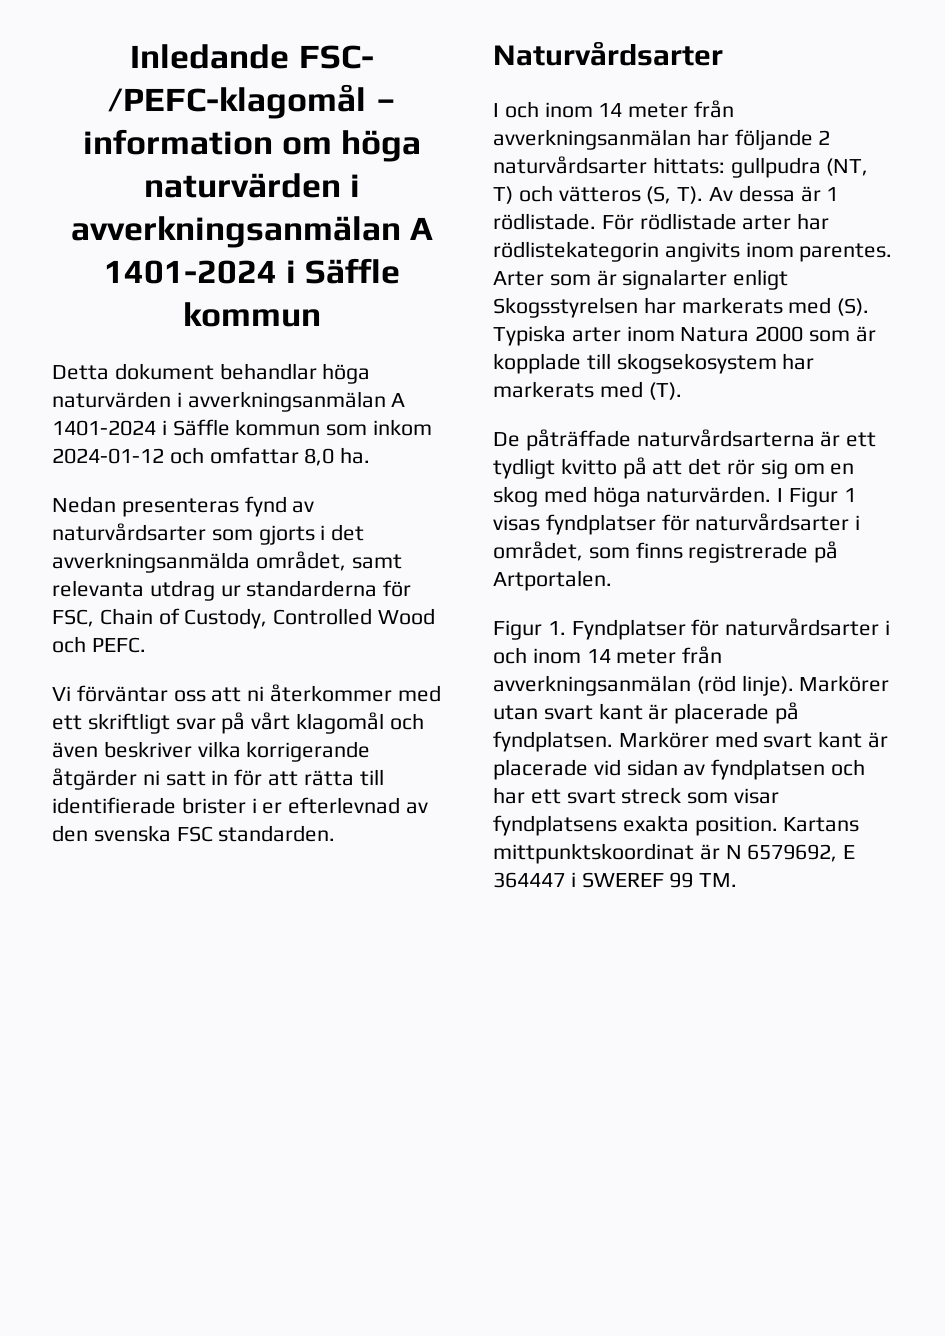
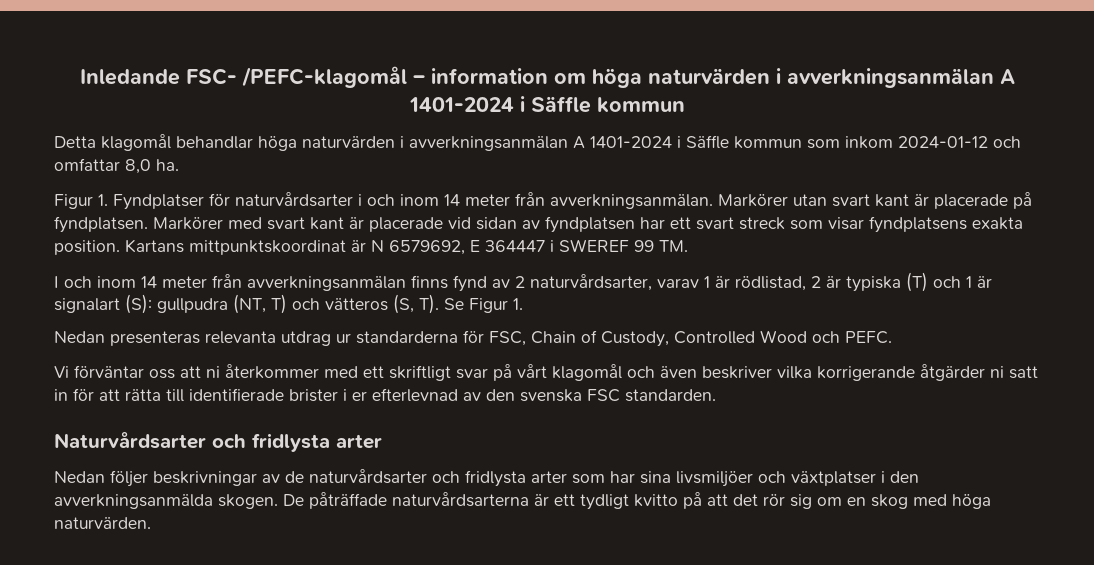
- Detta dokument behandlar höga naturvärden i avverkningsanmälan A 1401-2024 i Säffle kommun som inkom 2024-01-12 och omfattar 8,0 ha.
+ Detta klagomål behandlar höga naturvärden i avverkningsanmälan A 1401-2024 i Säffle kommun som inkom 2024-01-12 och omfattar 8,0 ha.
- Nedan presenteras fynd av naturvårdsarter som gjorts i det avverkningsanmälda området, samt relevanta utdrag ur standarderna för FSC, Chain of Custody, Controlled Wood och PEFC.
+ Figur 1. Fyndplatser för naturvårdsarter i och inom 14 meter från avverkningsanmälan. Markörer utan svart kant är placerade på fyndplatsen. Markörer med svart kant är placerade vid sidan av fyndplatsen har ett svart streck som visar fyndplatsens exakta position. Kartans mittpunktskoordinat är N 6579692, E 364447 i SWEREF 99 TM.
+ I och inom 14 meter från avverkningsanmälan finns fynd av 2 naturvårdsarter, varav 1 är rödlistad, 2 är typiska (T) och 1 är signalart (S): gullpudra (NT, T) och vätteros (S, T). Se Figur 1.
+ Nedan presenteras relevanta utdrag ur standarderna för FSC, Chain of Custody, Controlled Wood och PEFC.
- Naturvårdsarter
- I och inom 14 meter från avverkningsanmälan har följande 2 naturvårdsarter hittats: gullpudra (NT, T) och vätteros (S, T). Av dessa är 1 rödlistade. För rödlistade arter har rödlistekategorin angivits inom parentes. Arter som är signalarter enligt Skogsstyrelsen har markerats med (S). Typiska arter inom Natura 2000 som är kopplade till skogsekosystem har markerats med (T).
- De påträffade naturvårdsarterna är ett tydligt kvitto på att det rör sig om en skog med höga naturvärden. I Figur 1 visas fyndplatser för naturvårdsarter i området, som finns registrerade på Artportalen.
- Figur 1. Fyndplatser för naturvårdsarter i och inom 14 meter från avverkningsanmälan (röd linje). Markörer utan svart kant är placerade på fyndplatsen. Markörer med svart kant är placerade vid sidan av fyndplatsen och har ett svart streck som visar fyndplatsens exakta position. Kartans mittpunktskoordinat är N 6579692, E 364447 i SWEREF 99 TM.
+ Naturvårdsarter och fridlysta arter
+ Nedan följer beskrivningar av de naturvårdsarter och fridlysta arter som har sina livsmiljöer och växtplatser i den avverkningsanmälda skogen. De påträffade naturvårdsarterna är ett tydligt kvitto på att det rör sig om en skog med höga naturvärden.

